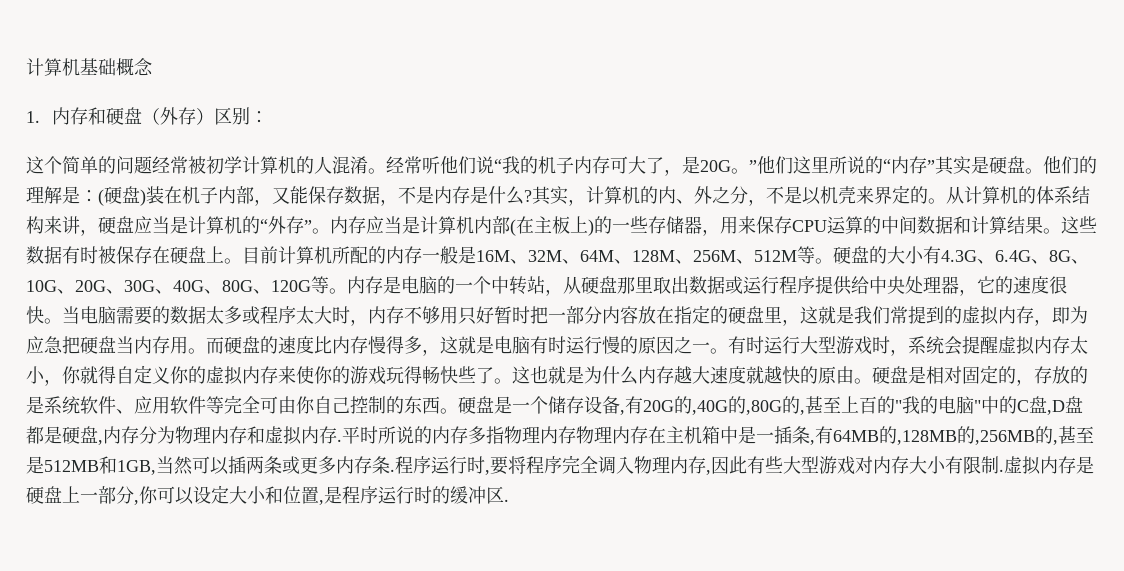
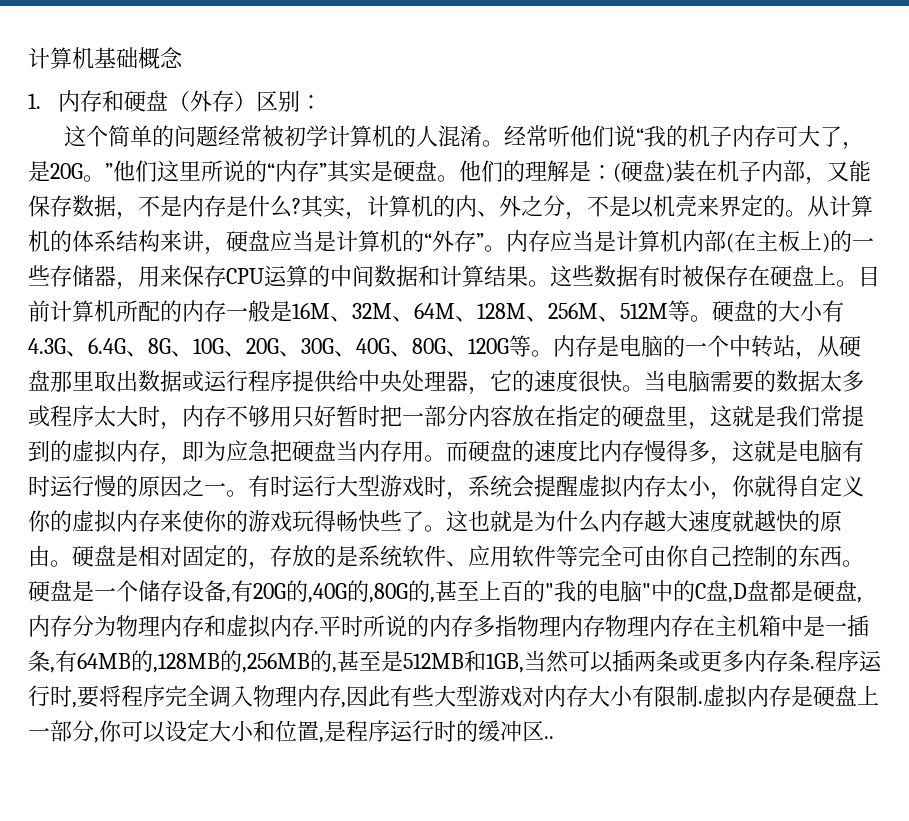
- 虚拟内存是硬盘上一部分,你可以设定大小和位置,是程序运行时的缓冲区.
+ 虚拟内存是硬盘上一部分,你可以设定大小和位置,是程序运行时的缓冲区..

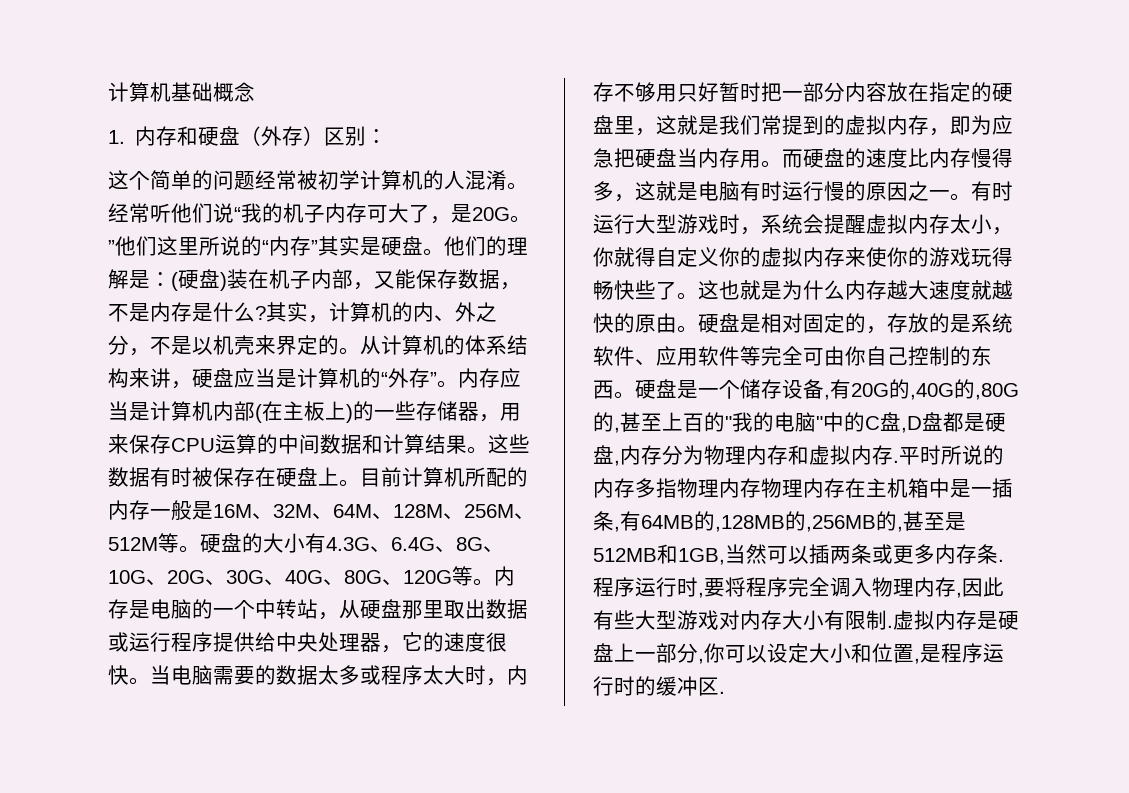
- 虚拟内存是硬盘上一部分,你可以设定大小和位置,是程序运行时的缓冲区..
+ 虚拟内存是硬盘上一部分,你可以设定大小和位置,是程序运行时的缓冲区.

